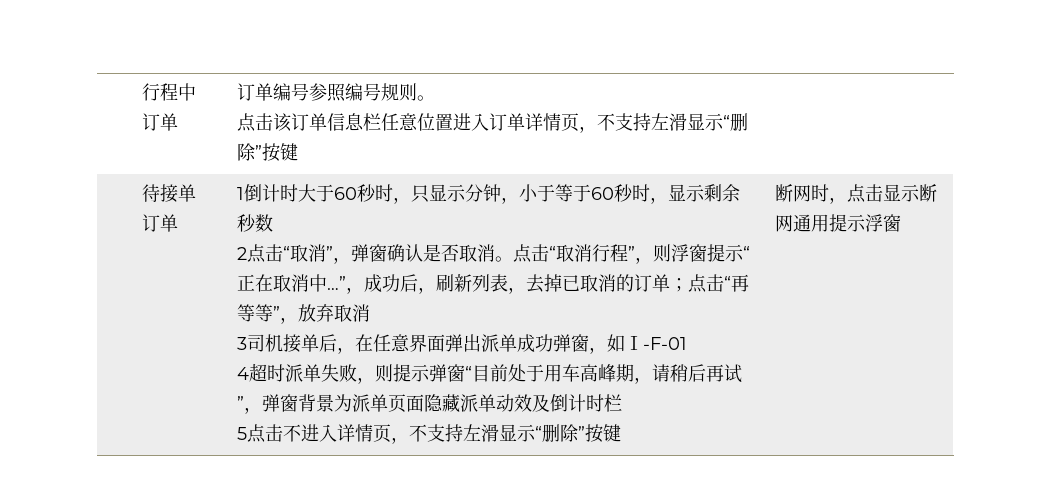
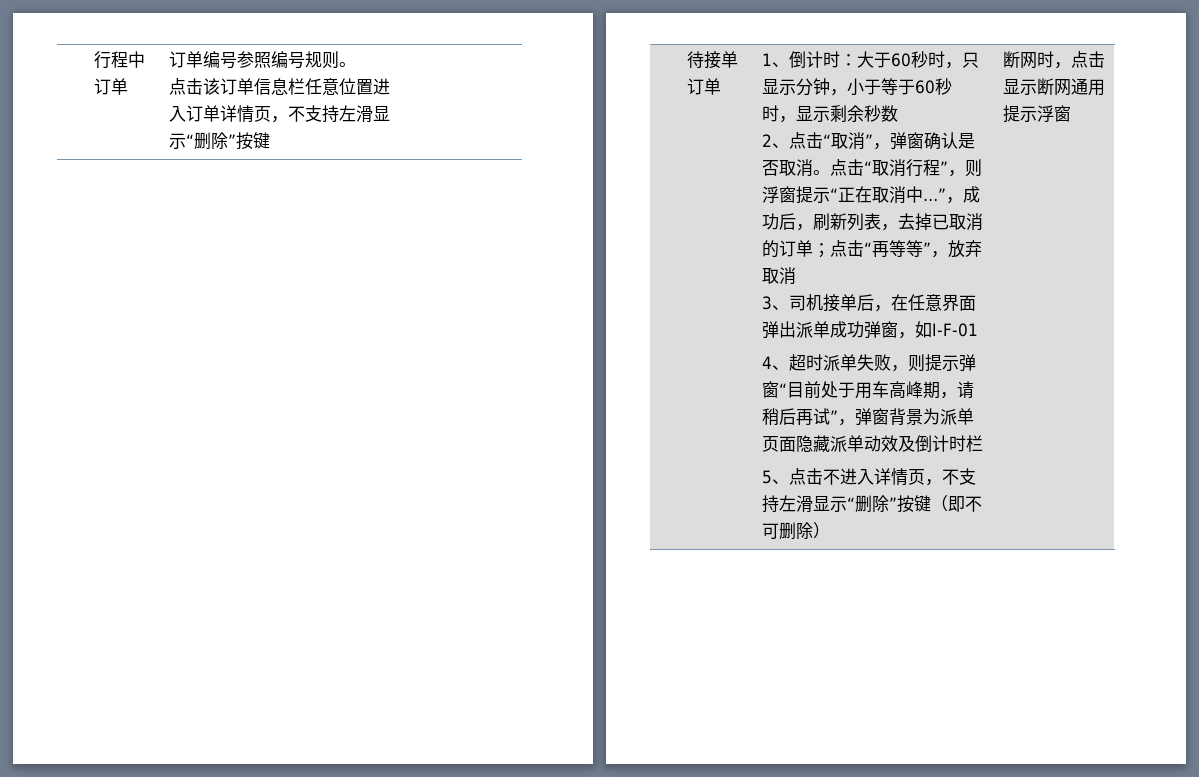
- 1倒计时大于60秒时，只显示分钟，小于等于60秒时，显示剩余秒数
+ 1、倒计时：大于60秒时，只显示分钟，小于等于60秒时，显示剩余秒数
- 2点击“取消”，弹窗确认是否取消。
+ 2、点击“取消”，弹窗确认是否取消。
- 3司机接单后，在任意界面弹出派单成功弹窗，如Ⅰ-F-01
+ 3、司机接单后，在任意界面弹出派单成功弹窗，如Ⅰ-F-01
- 4超时派单失败，则提示弹窗“目前处于用车高峰期，请稍后再试”，弹窗背景为派单页面隐藏派单动效及倒计时栏
+ 4、超时派单失败，则提示弹窗“目前处于用车高峰期，请稍后再试”，弹窗背景为派单页面隐藏派单动效及倒计时栏
- 5点击不进入详情页，不支持左滑显示“删除”按键
+ 5、点击不进入详情页，不支持左滑显示“删除”按键（即不可删除）

